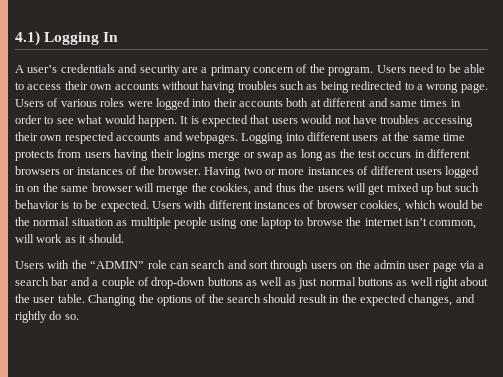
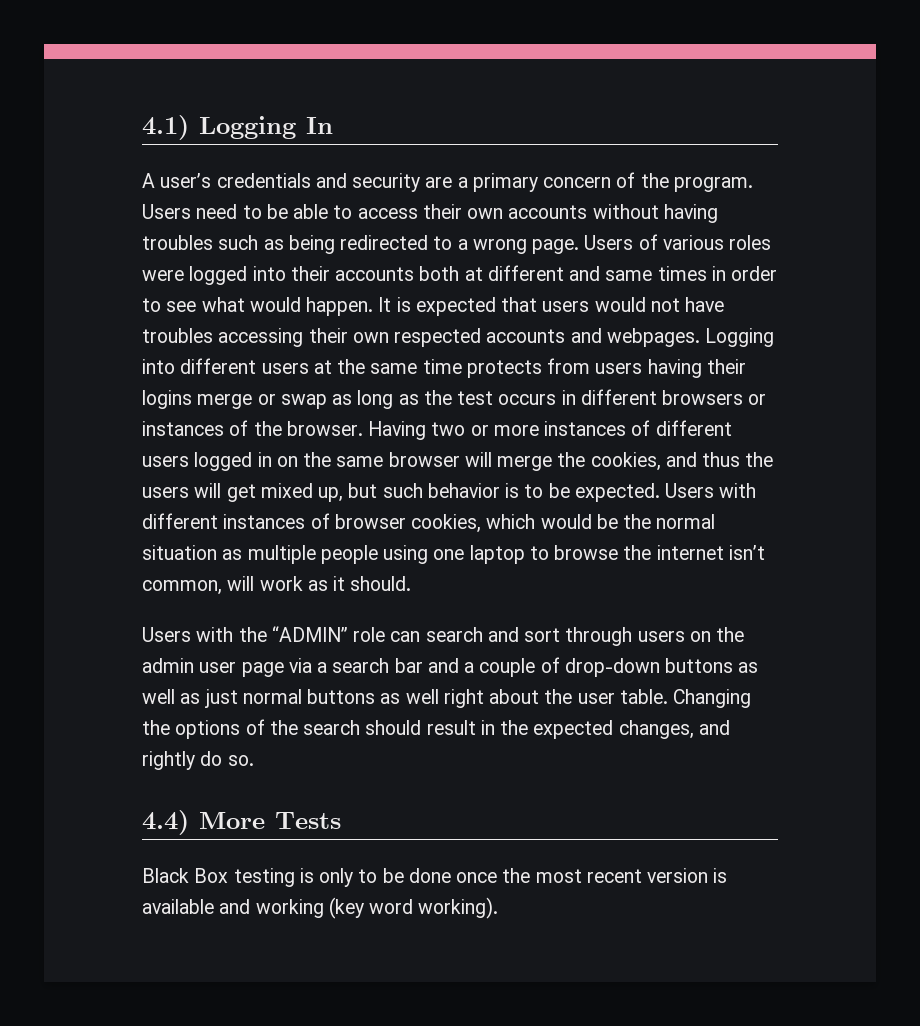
- Having two or more instances of different users logged in on the same browser will merge the cookies, and thus the users will get mixed up but such behavior is to be expected.
+ Having two or more instances of different users logged in on the same browser will merge the cookies, and thus the users will get mixed up, but such behavior is to be expected.
+ 4.4) More Tests
+ Black Box testing is only to be done once the most recent version is available and working (key word working).

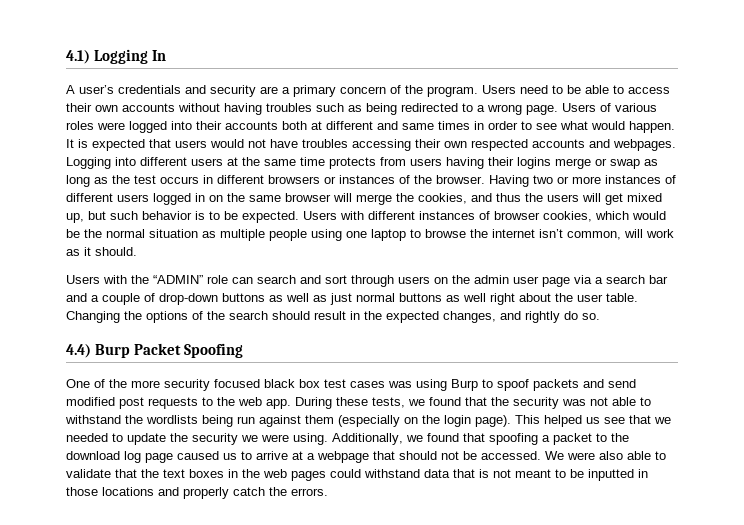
- 4.4) More Tests
- Black Box testing is only to be done once the most recent version is available and working (key word working).
+ 4.4) Burp Packet Spoofing
+ One of the more security focused black box test cases was using Burp to spoof packets and send modified post requests to the web app. During these tests, we found that the security was not able to withstand the wordlists being run against them (especially on the login page). This helped us see that we needed to update the security we were using. Additionally, we found that spoofing a packet to the download log page caused us to arrive at a webpage that should not be accessed. We were also able to validate that the text boxes in the web pages could withstand data that is not meant to be inputted in those locations and properly catch the errors.

